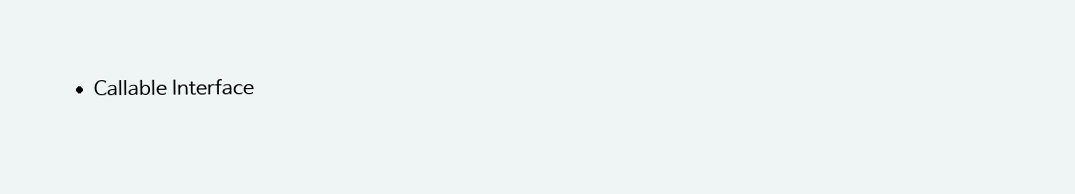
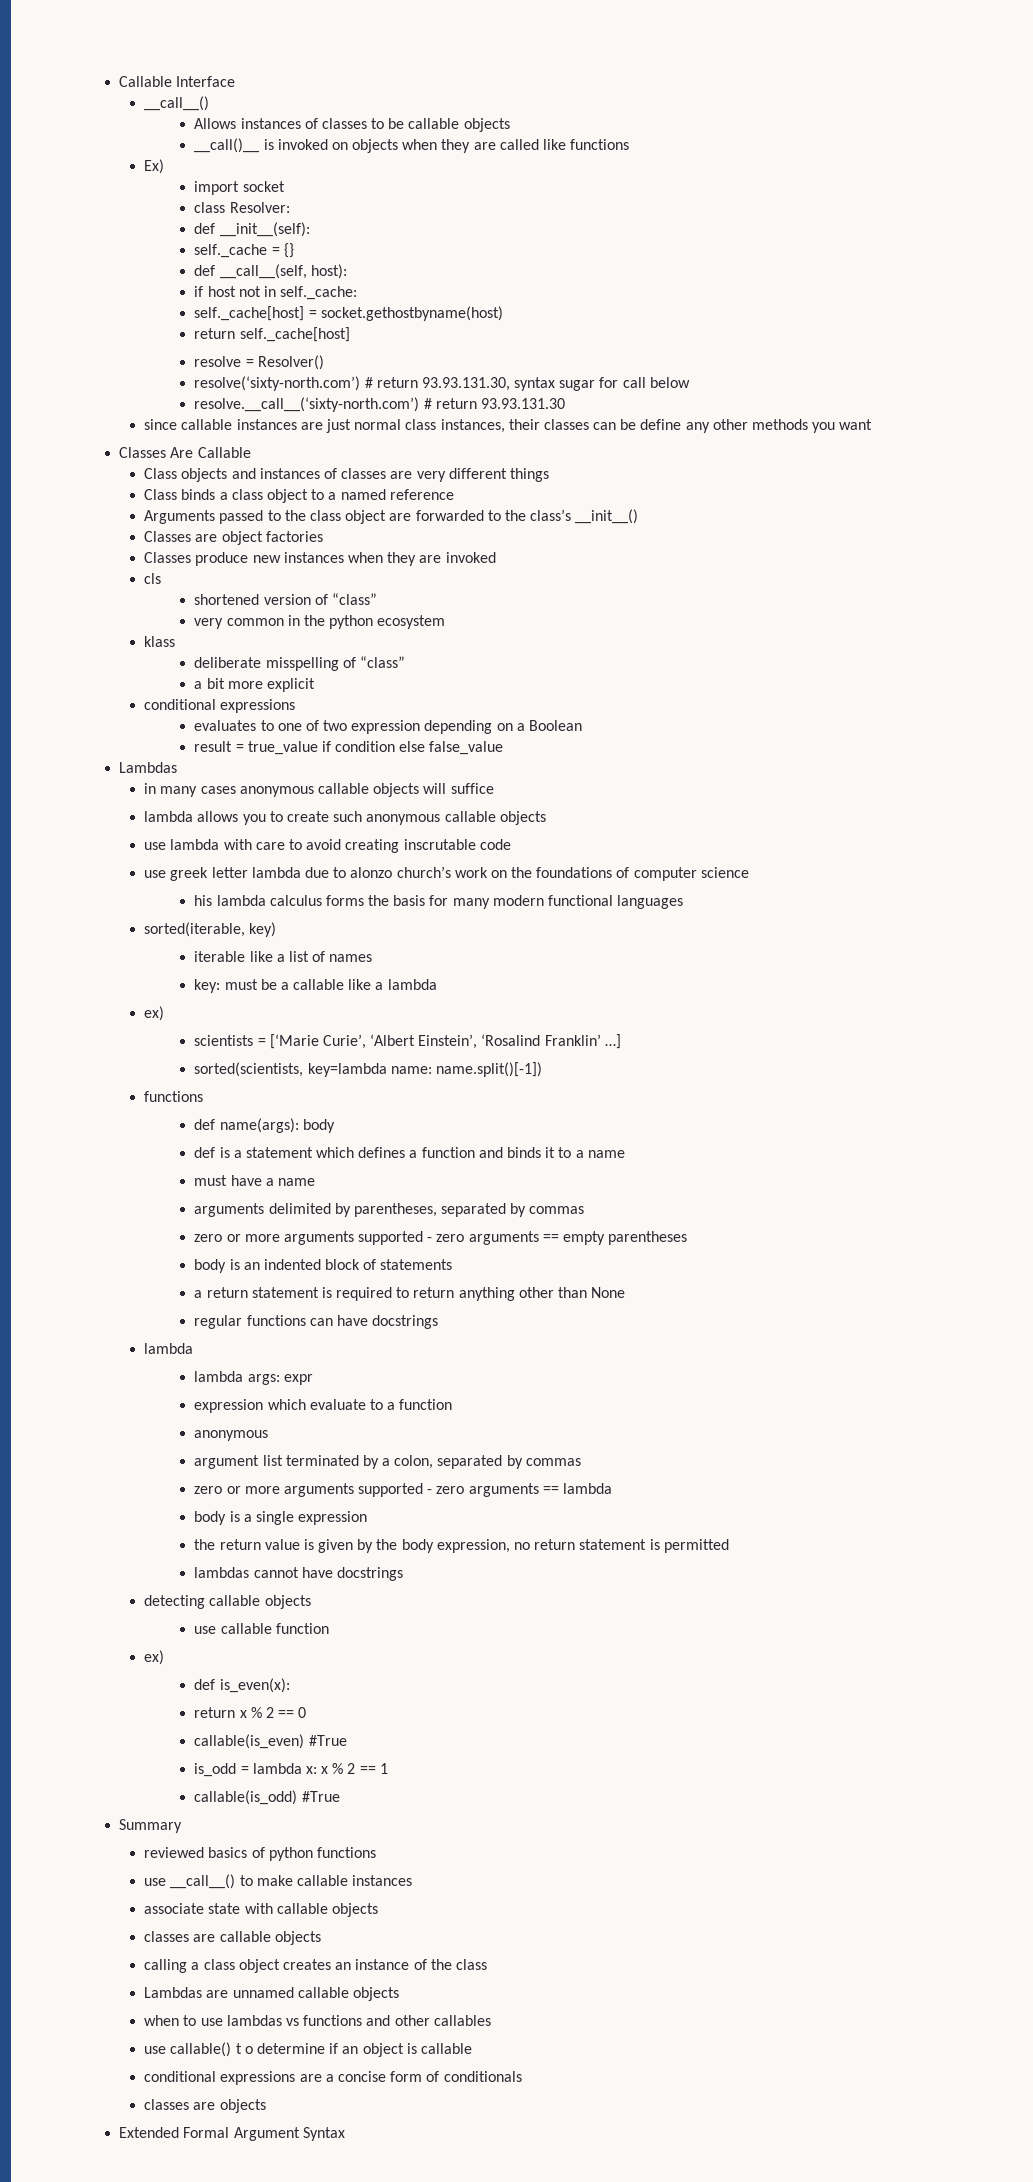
  Callable Interface
+ __call__()
+ Allows instances of classes to be callable objects
+ __call()__ is invoked on objects when they are called like functions
+ Ex)
+ import socket
+ class Resolver:
+ def __init__(self):
+ self._cache = {}
+ def __call__(self, host):
+ if host not in self._cache:
+ self._cache[host] = socket.gethostbyname(host)
+ return self._cache[host]
+ resolve = Resolver()
+ resolve(‘sixty-north.com’) # return 93.93.131.30, syntax sugar for call below
+ resolve.__call__(‘sixty-north.com’) # return 93.93.131.30
+ since callable instances are just normal class instances, their classes can be define any other methods you want
+ Classes Are Callable
+ Class objects and instances of classes are very different things
+ Class binds a class object to a named reference
+ Arguments passed to the class object are forwarded to the class’s __init__()
+ Classes are object factories
+ Classes produce new instances when they are invoked
+ cls
+ shortened version of “class”
+ very common in the python ecosystem
+ klass
+ deliberate misspelling of “class”
+ a bit more explicit
+ conditional expressions
+ evaluates to one of two expression depending on a Boolean
+ result = true_value if condition else false_value
+ Lambdas
+ in many cases anonymous callable objects will suffice
+ lambda allows you to create such anonymous callable objects
+ use lambda with care to avoid creating inscrutable code
+ use greek letter lambda due to alonzo church’s work on the foundations of computer science
+ his lambda calculus forms the basis for many modern functional languages
+ sorted(iterable, key)
+ iterable like a list of names
+ key: must be a callable like a lambda
+ ex)
+ scientists = [‘Marie Curie’, ‘Albert Einstein’, ‘Rosalind Franklin’ …]
+ sorted(scientists, key=lambda name: name.split()[-1])
+ functions
+ def name(args): body
+ def is a statement which defines a function and binds it to a name
+ must have a name
+ arguments delimited by parentheses, separated by commas
+ zero or more arguments supported - zero arguments == empty parentheses
+ body is an indented block of statements
+ a return statement is required to return anything other than None
+ regular functions can have docstrings
+ lambda
+ lambda args: expr
+ expression which evaluate to a function
+ anonymous
+ argument list terminated by a colon, separated by commas
+ zero or more arguments supported - zero arguments == lambda
+ body is a single expression
+ the return value is given by the body expression, no return statement is permitted
+ lambdas cannot have docstrings
+ detecting callable objects
+ use callable function
+ ex)
+ def is_even(x):
+ return x % 2 == 0
+ callable(is_even) #True
+ is_odd = lambda x: x % 2 == 1
+ callable(is_odd) #True
+ Summary
+ reviewed basics of python functions
+ use __call__() to make callable instances
+ associate state with callable objects
+ classes are callable objects
+ calling a class object creates an instance of the class
+ Lambdas are unnamed callable objects
+ when to use lambdas vs functions and other callables
+ use callable() t o determine if an object is callable
+ conditional expressions are a concise form of conditionals
+ classes are objects
+ Extended Formal Argument Syntax

